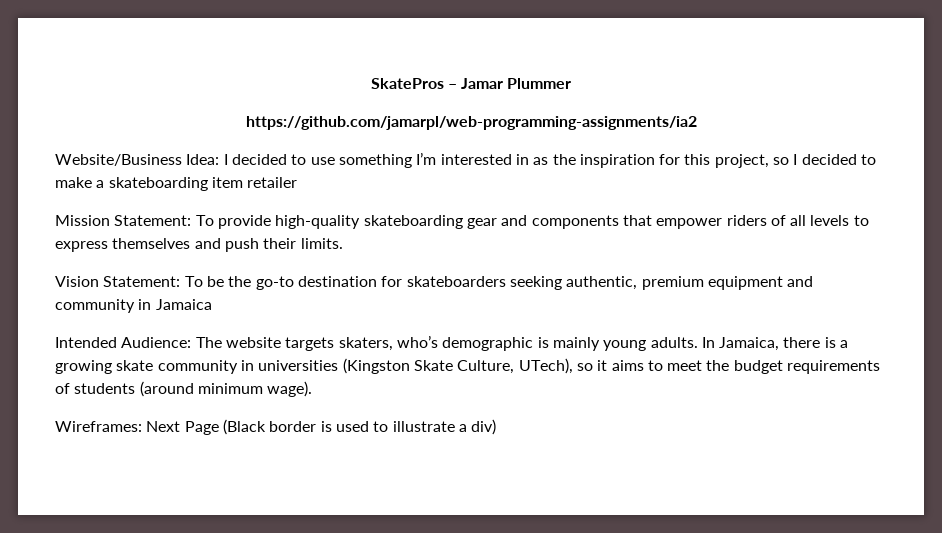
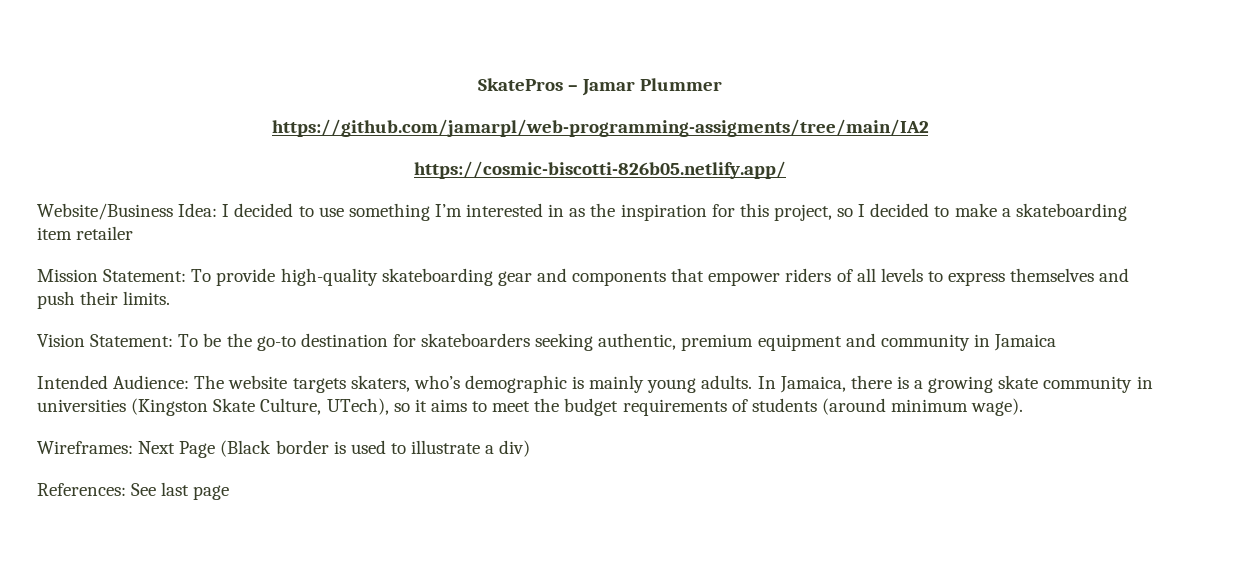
- https://github.com/jamarpl/web-programming-assignments/ia2
+ https://github.com/jamarpl/web-programming-assigments/tree/main/IA2
+ https://cosmic-biscotti-826b05.netlify.app/
+ References: See last page

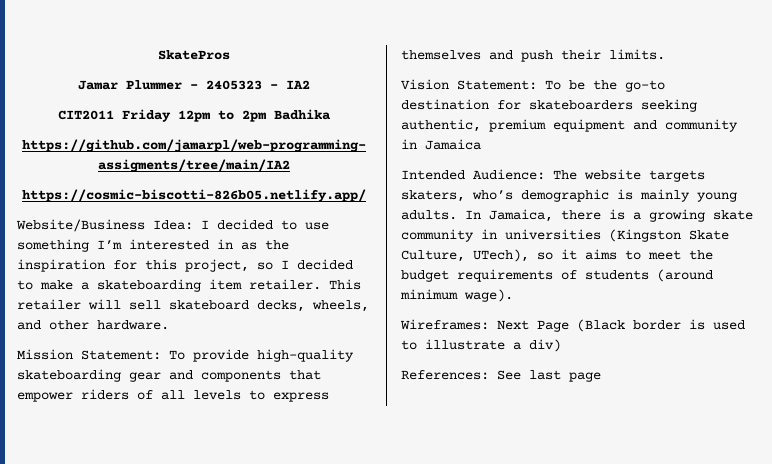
- SkatePros – Jamar Plummer
+ SkatePros
+ Jamar Plummer – 2405323 - IA2
+ CIT2011 Friday 12pm to 2pm Badhika
- Website/Business Idea: I decided to use something I’m interested in as the inspiration for this project, so I decided to make a skateboarding item retailer
+ Website/Business Idea: I decided to use something I’m interested in as the inspiration for this project, so I decided to make a skateboarding item retailer. This retailer will sell skateboard decks, wheels, and other hardware.

